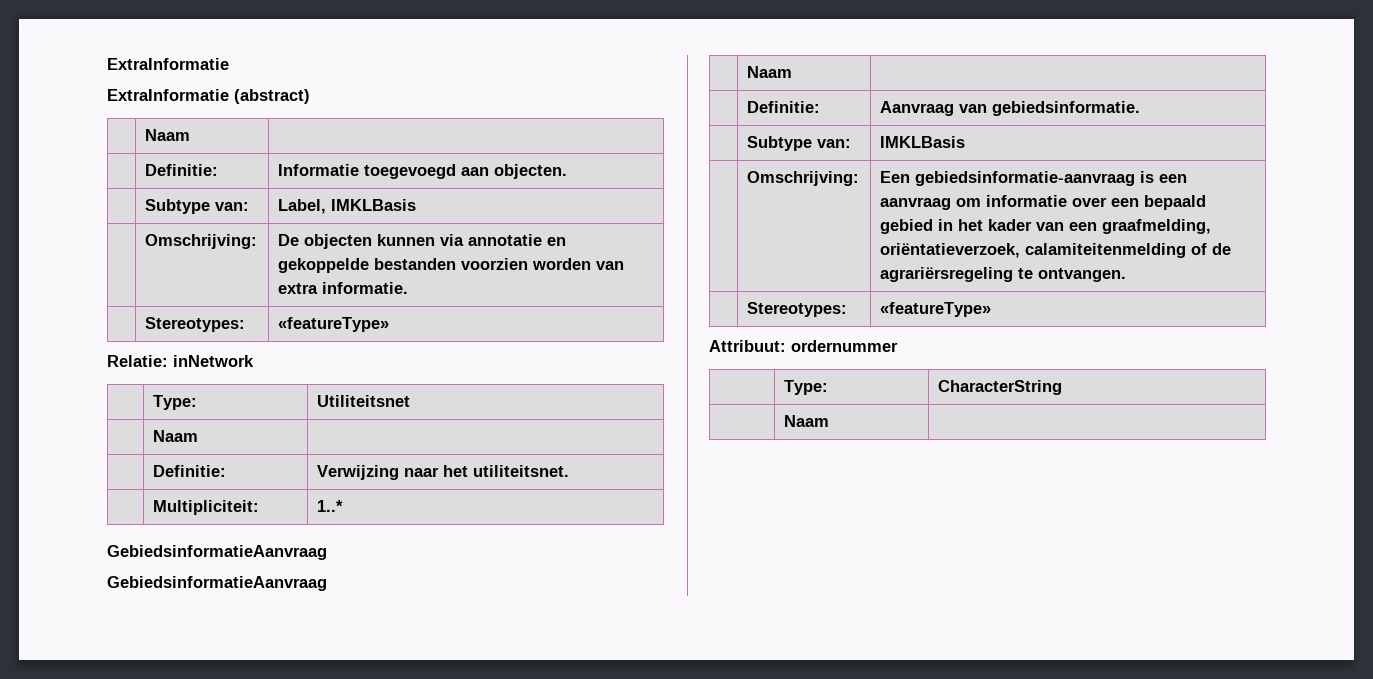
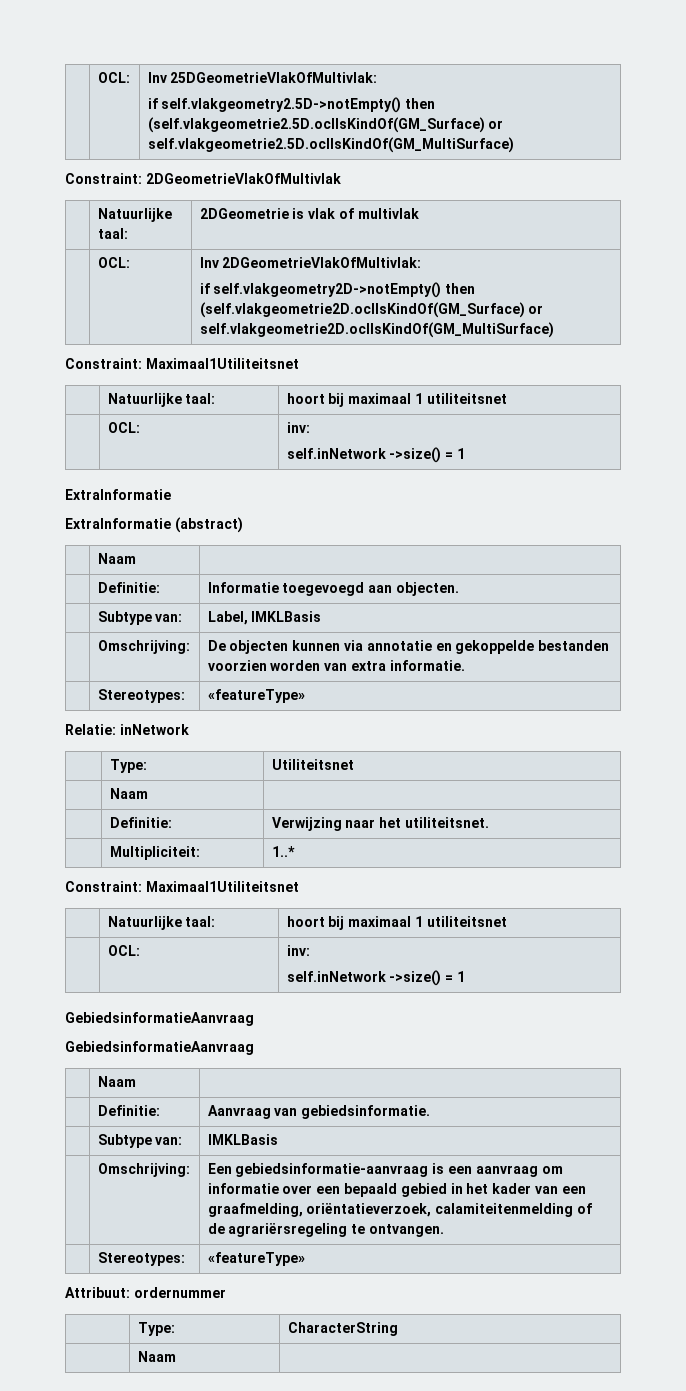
+ | OCL: | Inv 25DGeometrieVlakOfMultivlak:
+ if self.vlakgeometry2.5D->notEmpty() then (self.vlakgeometrie2.5D.oclIsKindOf(GM_Surface) or self.vlakgeometrie2.5D.oclIsKindOf(GM_MultiSurface)
+ Constraint: 2DGeometrieVlakOfMultivlak
+ | Natuurlijke taal: | 2DGeometrie is vlak of multivlak
+ | OCL: | Inv 2DGeometrieVlakOfMultivlak:
+ if self.vlakgeometry2D->notEmpty() then (self.vlakgeometrie2D.oclIsKindOf(GM_Surface) or self.vlakgeometrie2D.oclIsKindOf(GM_MultiSurface)
+ Constraint: Maximaal1Utiliteitsnet
+ | Natuurlijke taal: | hoort bij maximaal 1 utiliteitsnet
+ | OCL: | inv:
+ self.inNetwork ->size() = 1
  | Multipliciteit: | 1..*
+ Constraint: Maximaal1Utiliteitsnet
+ | Natuurlijke taal: | hoort bij maximaal 1 utiliteitsnet
+ | OCL: | inv:
+ self.inNetwork ->size() = 1

